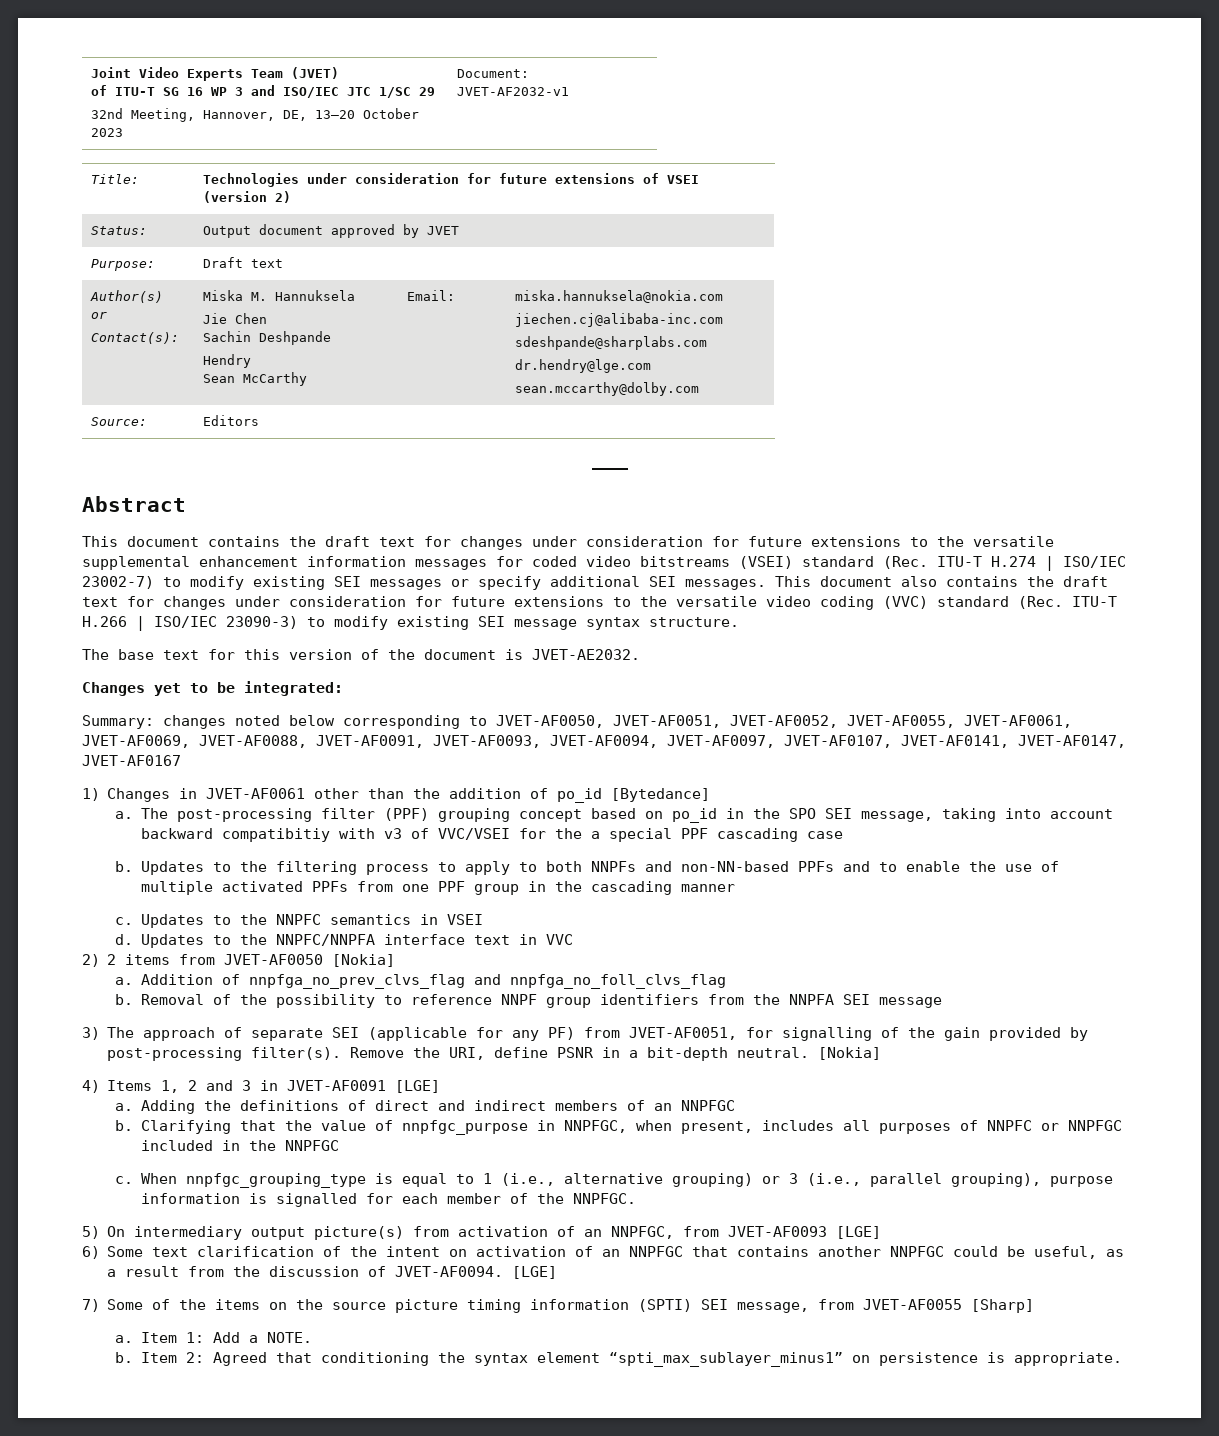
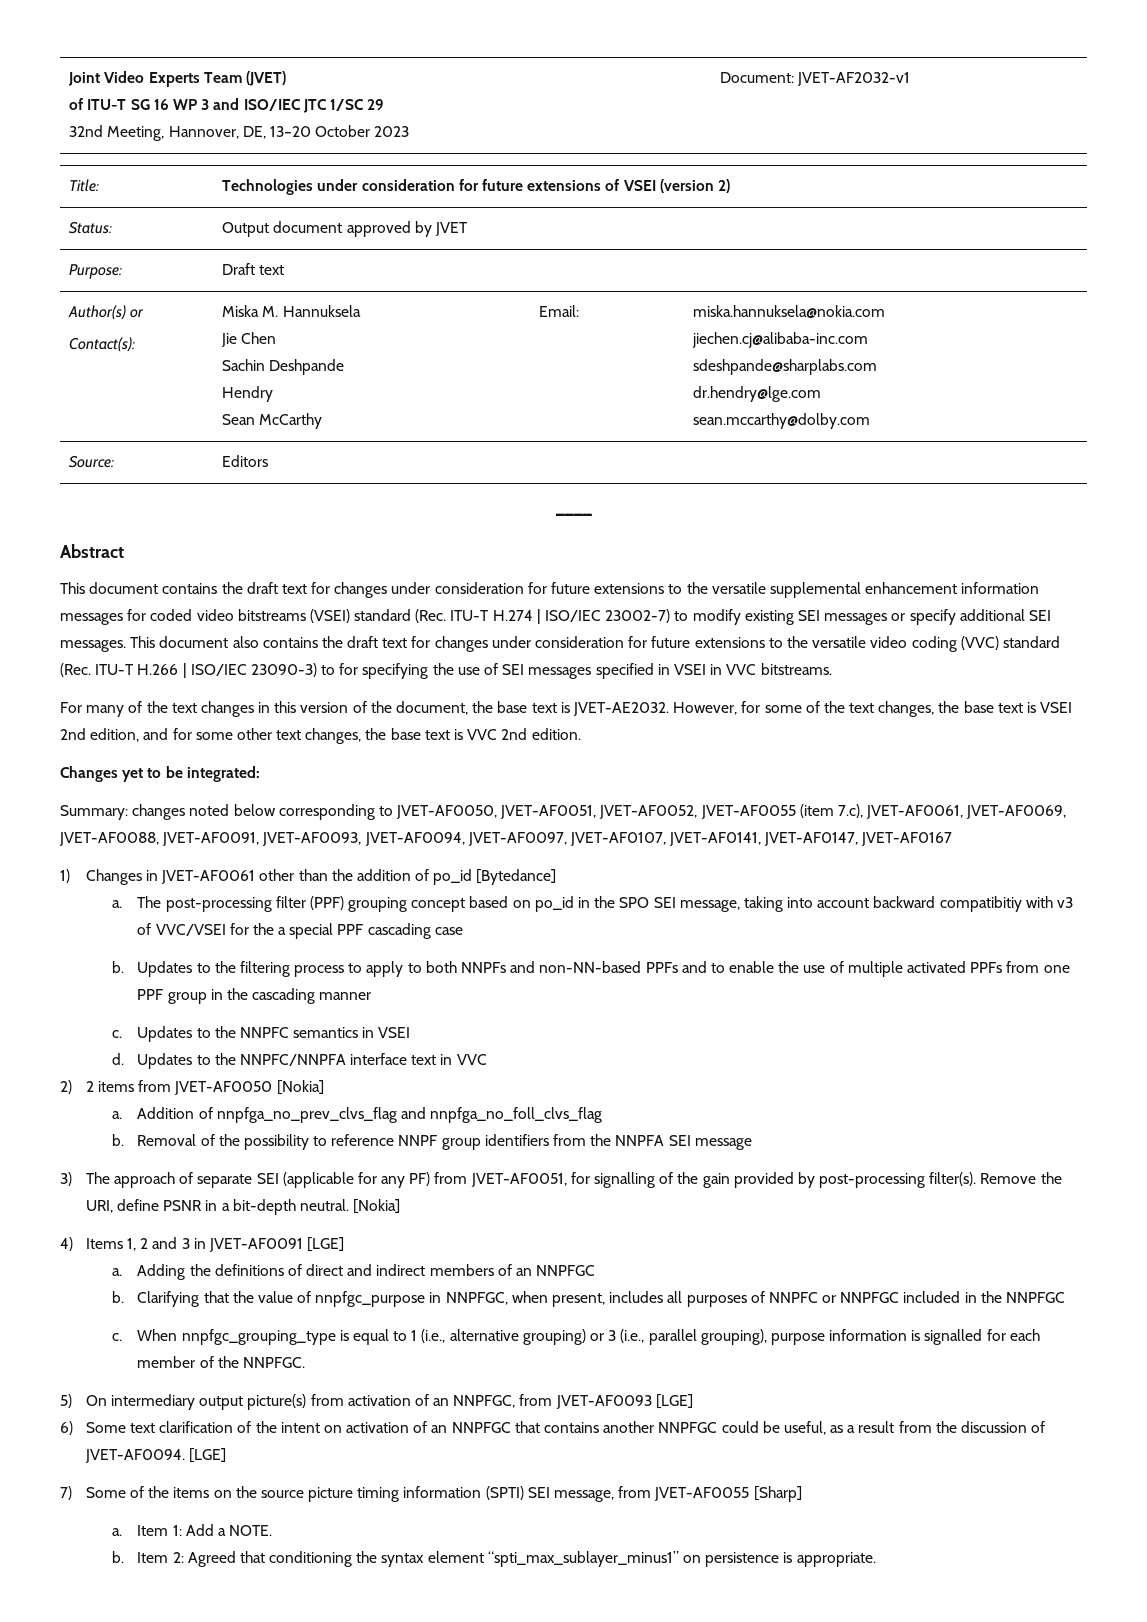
- This document also contains the draft text for changes under consideration for future extensions to the versatile video coding (VVC) standard (Rec. ITU-T H.266 | ISO/IEC 23090-3) to modify existing SEI message syntax structure.
- The base text for this version of the document is JVET-AE2032.
+ This document also contains the draft text for changes under consideration for future extensions to the versatile video coding (VVC) standard (Rec. ITU-T H.266 | ISO/IEC 23090-3) to for specifying the use of SEI messages specified in VSEI in VVC bitstreams.
+ For many of the text changes in this version of the document, the base text is JVET-AE2032. However, for some of the text changes, the base text is VSEI 2nd edition, and for some other text changes, the base text is VVC 2nd edition.
- Summary: changes noted below corresponding to JVET-AF0050, JVET-AF0051, JVET-AF0052, JVET-AF0055, JVET-AF0061, JVET-AF0069, JVET-AF0088, JVET-AF0091, JVET-AF0093, JVET-AF0094, JVET-AF0097, JVET-AF0107, JVET-AF0141, JVET-AF0147, JVET-AF0167
+ Summary: changes noted below corresponding to JVET-AF0050, JVET-AF0051, JVET-AF0052, JVET-AF0055 (item 7.c), JVET-AF0061, JVET-AF0069, JVET-AF0088, JVET-AF0091, JVET-AF0093, JVET-AF0094, JVET-AF0097, JVET-AF0107, JVET-AF0141, JVET-AF0147, JVET-AF0167

